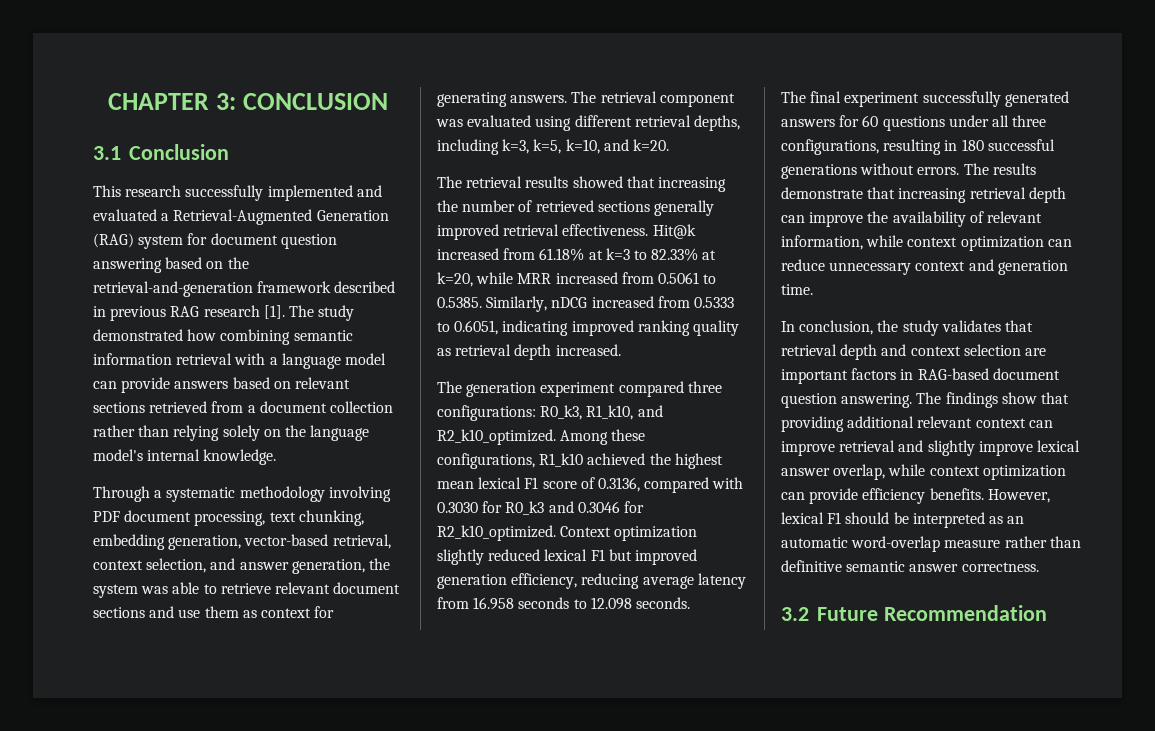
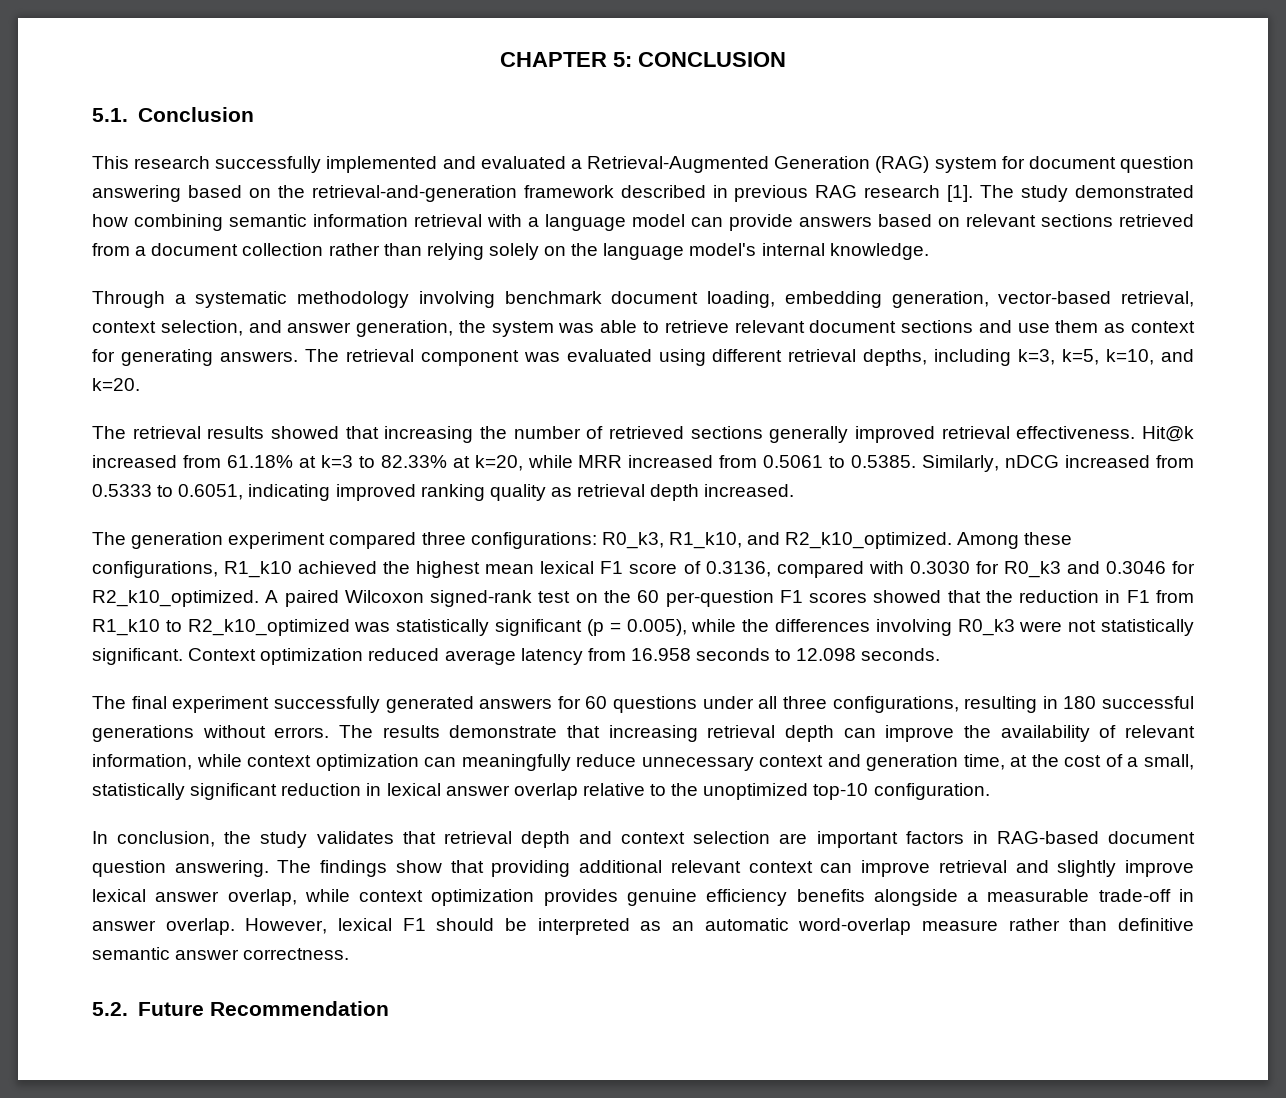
- CHAPTER 3: CONCLUSION
+ CHAPTER 5: CONCLUSION
- 3.1 Conclusion
+ 5.1. Conclusion
- Through a systematic methodology involving PDF document processing, text chunking, embedding generation, vector-based retrieval, context selection, and answer generation, the system was able to retrieve relevant document sections and use them as context for generating answers.
+ Through a systematic methodology involving benchmark document loading, embedding generation, vector-based retrieval, context selection, and answer generation, the system was able to retrieve relevant document sections and use them as context for generating answers.
- Context optimization slightly reduced lexical F1 but improved generation efficiency, reducing average latency from 16.958 seconds to 12.098 seconds.
+ A paired Wilcoxon signed-rank test on the 60 per-question F1 scores showed that the reduction in F1 from R1_k10 to R2_k10_optimized was statistically significant (p = 0.005), while the differences involving R0_k3 were not statistically significant. Context optimization reduced average latency from 16.958 seconds to 12.098 seconds.
- The results demonstrate that increasing retrieval depth can improve the availability of relevant information, while context optimization can reduce unnecessary context and generation time.
+ The results demonstrate that increasing retrieval depth can improve the availability of relevant information, while context optimization can meaningfully reduce unnecessary context and generation time, at the cost of a small, statistically significant reduction in lexical answer overlap relative to the unoptimized top-10 configuration.
- The findings show that providing additional relevant context can improve retrieval and slightly improve lexical answer overlap, while context optimization can provide efficiency benefits.
+ The findings show that providing additional relevant context can improve retrieval and slightly improve lexical answer overlap, while context optimization provides genuine efficiency benefits alongside a measurable trade-off in answer overlap.
- 3.2 Future Recommendation
+ 5.2. Future Recommendation

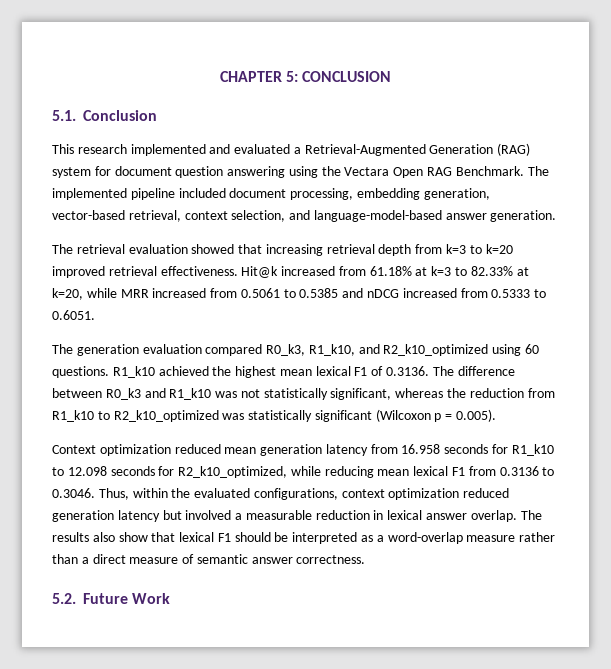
- This research successfully implemented and evaluated a Retrieval-Augmented Generation (RAG) system for document question answering based on the retrieval-and-generation framework described in previous RAG research [1]. The study demonstrated how combining semantic information retrieval with a language model can provide answers based on relevant sections retrieved from a document collection rather than relying solely on the language model's internal knowledge.
- Through a systematic methodology involving benchmark document loading, embedding generation, vector-based retrieval, context selection, and answer generation, the system was able to retrieve relevant document sections and use them as context for generating answers. The retrieval component was evaluated using different retrieval depths, including k=3, k=5, k=10, and k=20.
- The retrieval results showed that increasing the number of retrieved sections generally improved retrieval effectiveness.
+ This research implemented and evaluated a Retrieval-Augmented Generation (RAG) system for document question answering using the Vectara Open RAG Benchmark. The implemented pipeline included document processing, embedding generation, vector-based retrieval, context selection, and language-model-based answer generation.
+ The retrieval evaluation showed that increasing retrieval depth from k=3 to k=20 improved retrieval effectiveness.
- Hit@k increased from 61.18% at k=3 to 82.33% at k=20, while MRR increased from 0.5061 to 0.5385. Similarly, nDCG increased from 0.5333 to 0.6051, indicating improved ranking quality as retrieval depth increased.
- The generation experiment compared three configurations: R0_k3, R1_k10, and R2_k10_optimized. Among these configurations, R1_k10 achieved the highest mean lexical F1 score of 0.3136, compared with 0.3030 for R0_k3 and 0.3046 for R2_k10_optimized. A paired Wilcoxon signed-rank test on the 60 per-question F1 scores showed that the reduction in F1 from R1_k10 to R2_k10_optimized was statistically significant (p = 0.005), while the differences involving R0_k3 were not statistically significant. Context optimization reduced average latency from 16.958 seconds to 12.098 seconds.
- The final experiment successfully generated answers for 60 questions under all three configurations, resulting in 180 successful generations without errors. The results demonstrate that increasing retrieval depth can improve the availability of relevant information, while context optimization can meaningfully reduce unnecessary context and generation time, at the cost of a small, statistically significant reduction in lexical answer overlap relative to the unoptimized top-10 configuration.
- In conclusion, the study validates that retrieval depth and context selection are important factors in RAG-based document question answering. The findings show that providing additional relevant context can improve retrieval and slightly improve lexical answer overlap, while context optimization provides genuine efficiency benefits alongside a measurable trade-off in answer overlap. However, lexical F1 should be interpreted as an automatic word-overlap measure rather than definitive semantic answer correctness.
+ Hit@k increased from 61.18% at k=3 to 82.33% at k=20, while MRR increased from 0.5061 to 0.5385 and nDCG increased from 0.5333 to 0.6051.
+ The generation evaluation compared R0_k3, R1_k10, and R2_k10_optimized using 60 questions. R1_k10 achieved the highest mean lexical F1 of 0.3136. The difference between R0_k3 and R1_k10 was not statistically significant, whereas the reduction from R1_k10 to R2_k10_optimized was statistically significant (Wilcoxon p = 0.005).
+ Context optimization reduced mean generation latency from 16.958 seconds for R1_k10 to 12.098 seconds for R2_k10_optimized, while reducing mean lexical F1 from 0.3136 to 0.3046. Thus, within the evaluated configurations, context optimization reduced generation latency but involved a measurable reduction in lexical answer overlap. The results also show that lexical F1 should be interpreted as a word-overlap measure rather than a direct measure of semantic answer correctness.
- 5.2. Future Recommendation
+ 5.2. Future Work

